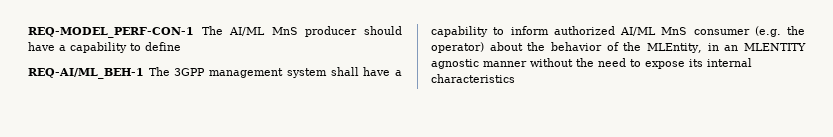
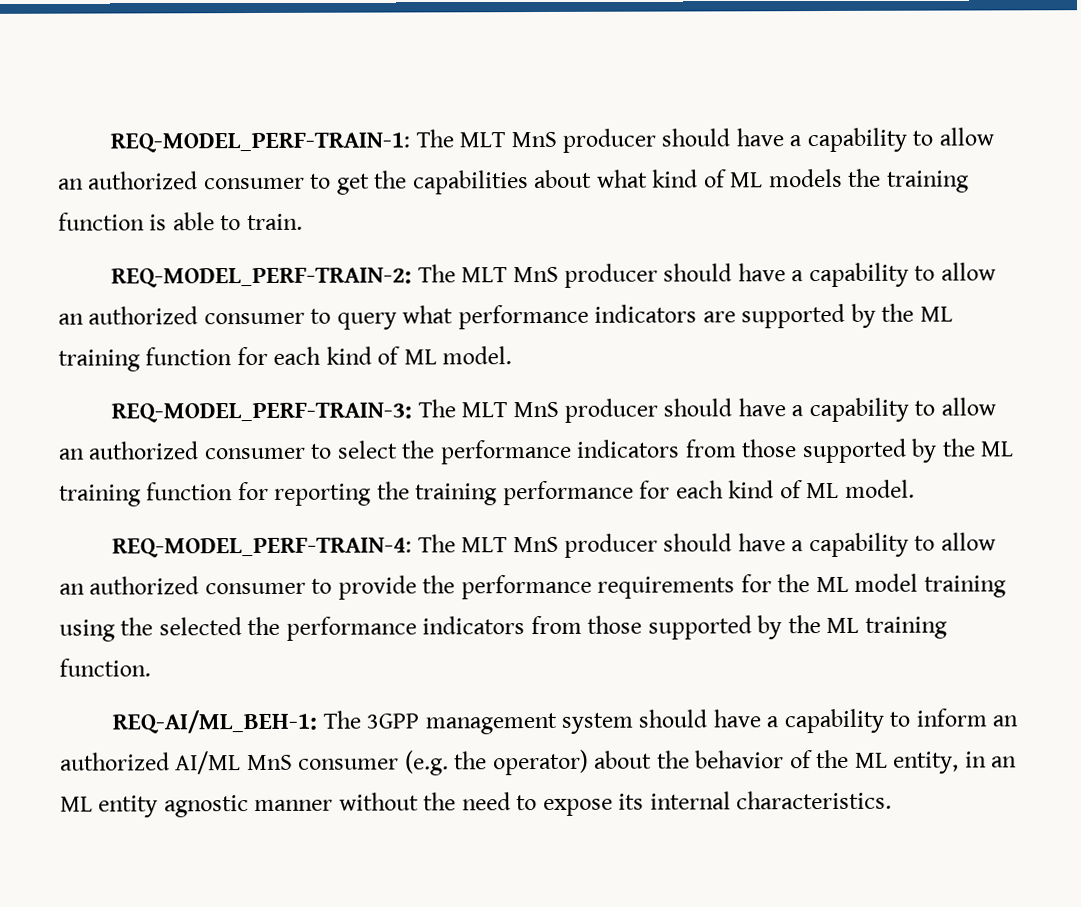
- REQ-MODEL_PERF-CON-1 The AI/ML MnS producer should have a capability to define
- REQ-AI/ML_BEH-1 The 3GPP management system shall have a capability to inform authorized AI/ML MnS consumer (e.g. the operator) about the behavior of the MLEntity, in an MLENTITY agnostic manner without the need to expose its internal characteristics
+ REQ-MODEL_PERF-TRAIN-1: The MLT MnS producer should have a capability to allow an authorized consumer to get the capabilities about what kind of ML models the training function is able to train.
+ REQ-MODEL_PERF-TRAIN-2: The MLT MnS producer should have a capability to allow an authorized consumer to query what performance indicators are supported by the ML training function for each kind of ML model.
+ REQ-MODEL_PERF-TRAIN-3: The MLT MnS producer should have a capability to allow an authorized consumer to select the performance indicators from those supported by the ML training function for reporting the training performance for each kind of ML model.
+ REQ-MODEL_PERF-TRAIN-4: The MLT MnS producer should have a capability to allow an authorized consumer to provide the performance requirements for the ML model training using the selected the performance indicators from those supported by the ML training function.
+ REQ-AI/ML_BEH-1: The 3GPP management system should have a capability to inform an authorized AI/ML MnS consumer (e.g. the operator) about the behavior of the ML entity, in an ML entity agnostic manner without the need to expose its internal characteristics.

